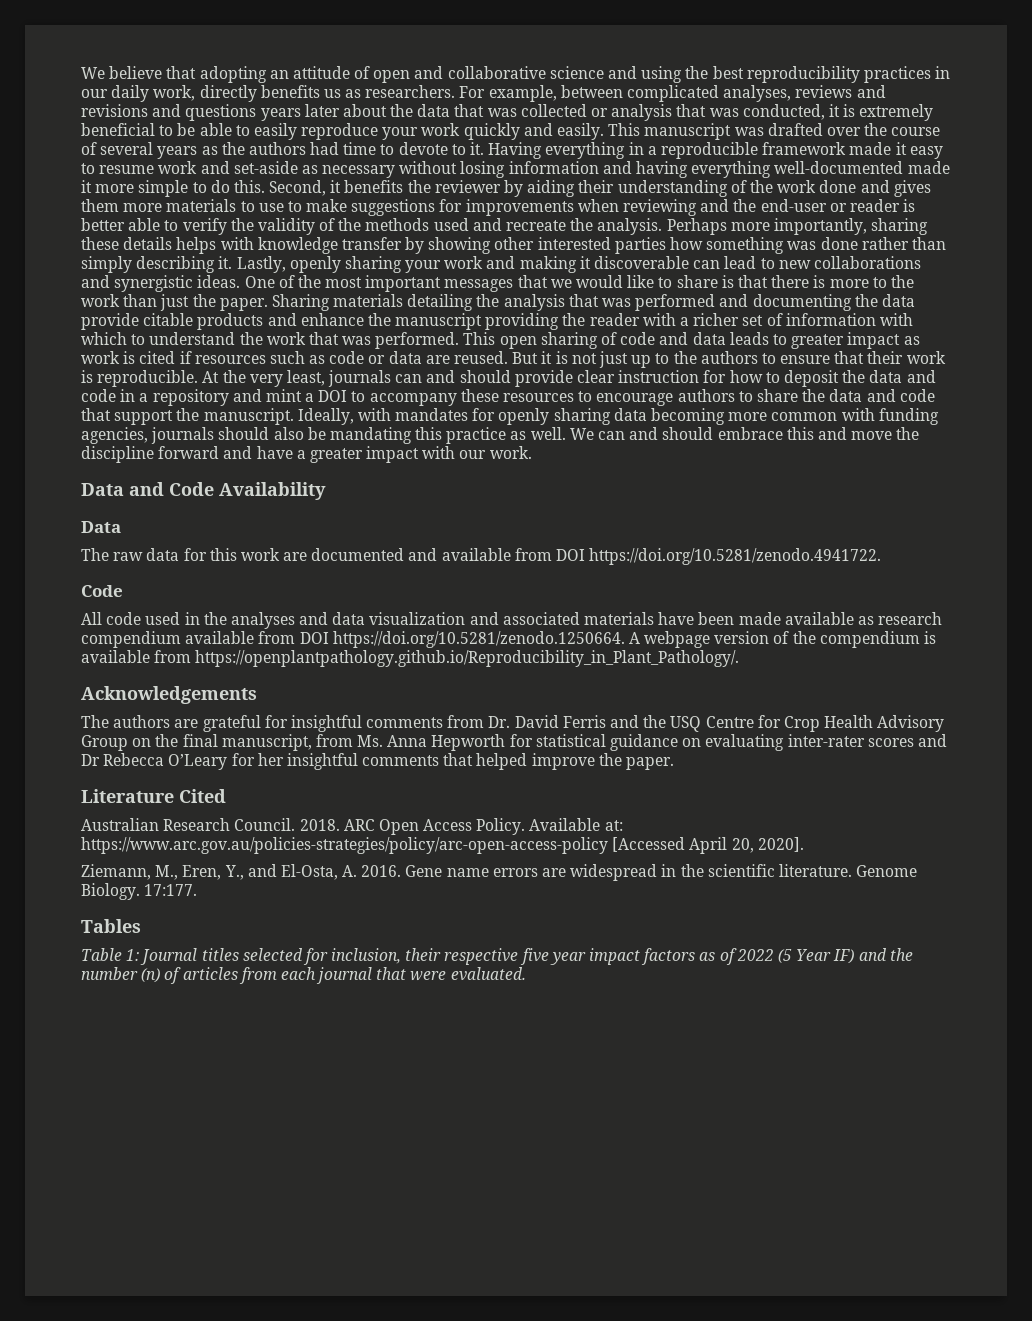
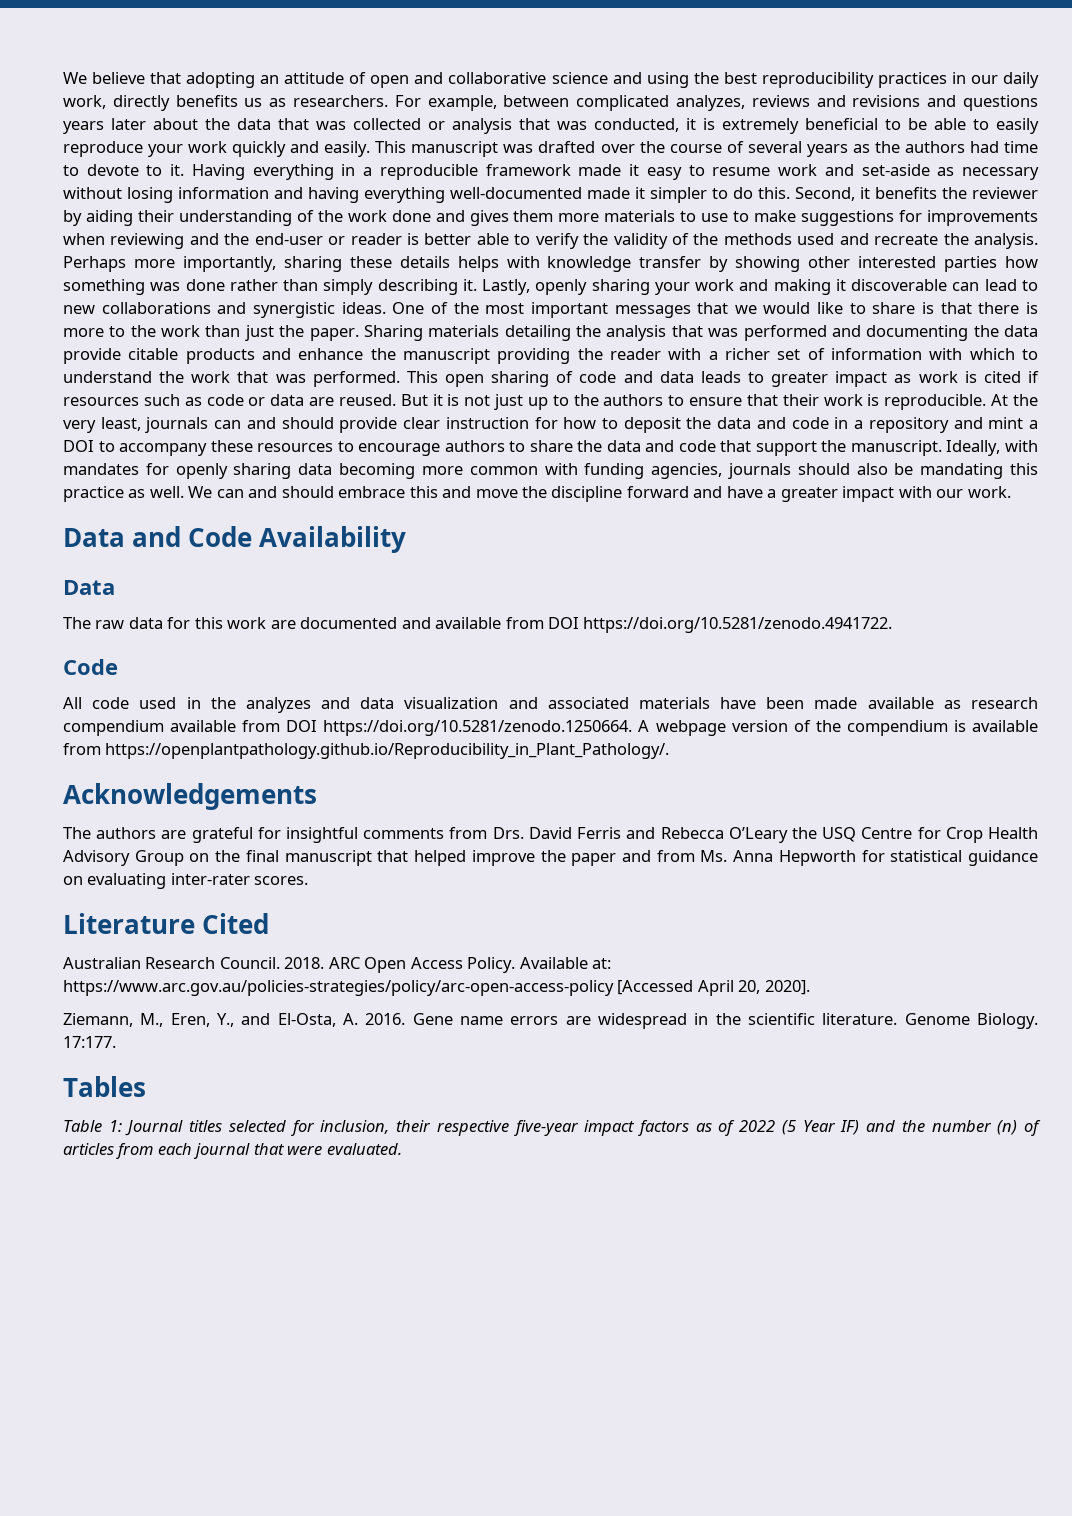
- For example, between complicated analyses, reviews and revisions and questions years later about the data that was collected or analysis that was conducted, it is extremely beneficial to be able to easily reproduce your work quickly and easily.
+ For example, between complicated analyzes, reviews and revisions and questions years later about the data that was collected or analysis that was conducted, it is extremely beneficial to be able to easily reproduce your work quickly and easily.
- Having everything in a reproducible framework made it easy to resume work and set-aside as necessary without losing information and having everything well-documented made it more simple to do this.
+ Having everything in a reproducible framework made it easy to resume work and set-aside as necessary without losing information and having everything well-documented made it simpler to do this.
- All code used in the analyses and data visualization and associated materials have been made available as research compendium available from DOI https://doi.org/10.5281/zenodo.1250664. A webpage version of the compendium is available from https://openplantpathology.github.io/Reproducibility_in_Plant_Pathology/.
+ All code used in the analyzes and data visualization and associated materials have been made available as research compendium available from DOI https://doi.org/10.5281/zenodo.1250664. A webpage version of the compendium is available from https://openplantpathology.github.io/Reproducibility_in_Plant_Pathology/.
- The authors are grateful for insightful comments from Dr. David Ferris and the USQ Centre for Crop Health Advisory Group on the final manuscript, from Ms. Anna Hepworth for statistical guidance on evaluating inter-rater scores and Dr Rebecca O’Leary for her insightful comments that helped improve the paper.
+ The authors are grateful for insightful comments from Drs. David Ferris and Rebecca O’Leary the USQ Centre for Crop Health Advisory Group on the final manuscript that helped improve the paper and from Ms. Anna Hepworth for statistical guidance on evaluating inter-rater scores.
- Table 1: Journal titles selected for inclusion, their respective five year impact factors as of 2022 (5 Year IF) and the number (n) of articles from each journal that were evaluated.
+ Table 1: Journal titles selected for inclusion, their respective five-year impact factors as of 2022 (5 Year IF) and the number (n) of articles from each journal that were evaluated.

